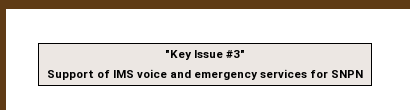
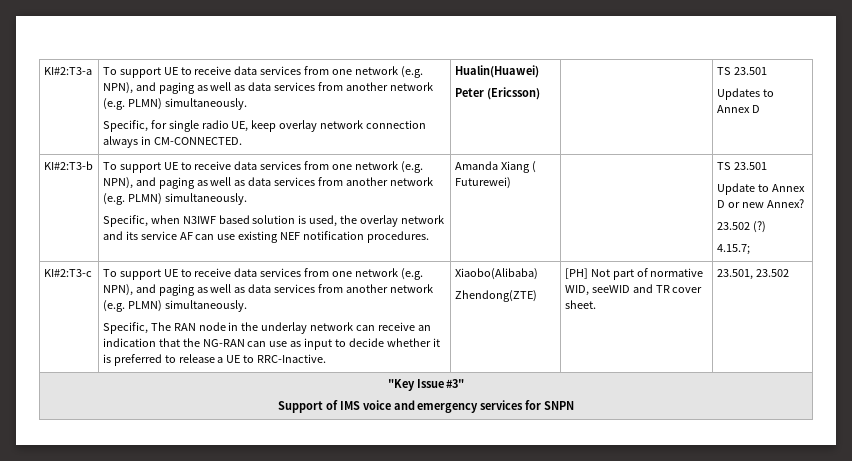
+ KI#2:T3-a | To support UE to receive data services from one network (e.g. NPN), and paging as well as data services from another network (e.g. PLMN) simultaneously.
+ Specific, for single radio UE, keep overlay network connection always in CM-CONNECTED. | Hualin(Huawei)
+ Peter (Ericsson) | | TS 23.501
+ Updates to Annex D
+ KI#2:T3-b | To support UE to receive data services from one network (e.g. NPN), and paging as well as data services from another network (e.g. PLMN) simultaneously.
+ Specific, when N3IWF based solution is used, the overlay network and its service AF can use existing NEF notification procedures. | Amanda Xiang ( Futurewei) | | TS 23.501
+ Update to Annex D or new Annex?
+ 23.502 (?)
+ 4.15.7;
+ KI#2:T3-c | To support UE to receive data services from one network (e.g. NPN), and paging as well as data services from another network (e.g. PLMN) simultaneously.
+ Specific, The RAN node in the underlay network can receive an indication that the NG-RAN can use as input to decide whether it is preferred to release a UE to RRC-Inactive. | Xiaobo(Alibaba)
+ Zhendong(ZTE) | [PH] Not part of normative WID, seeWID and TR cover sheet. | 23.501, 23.502

